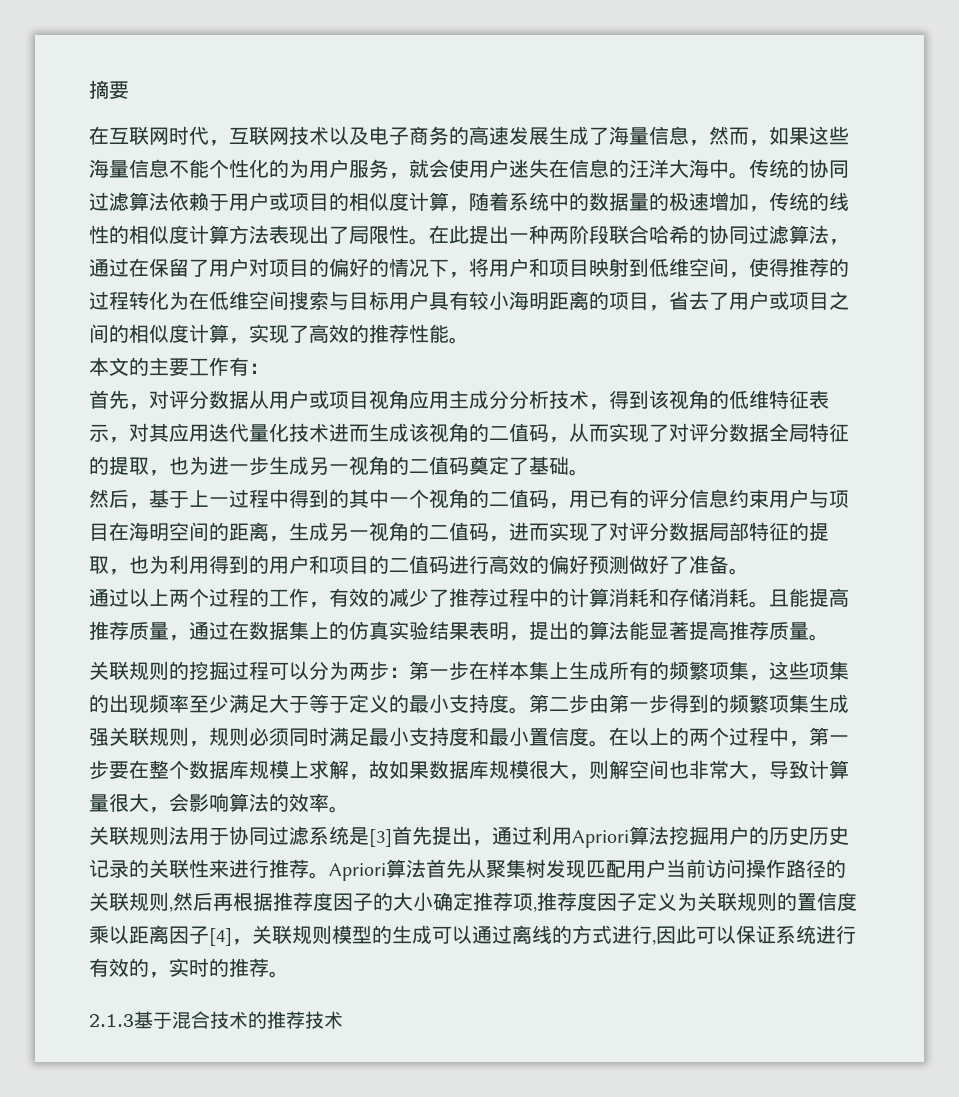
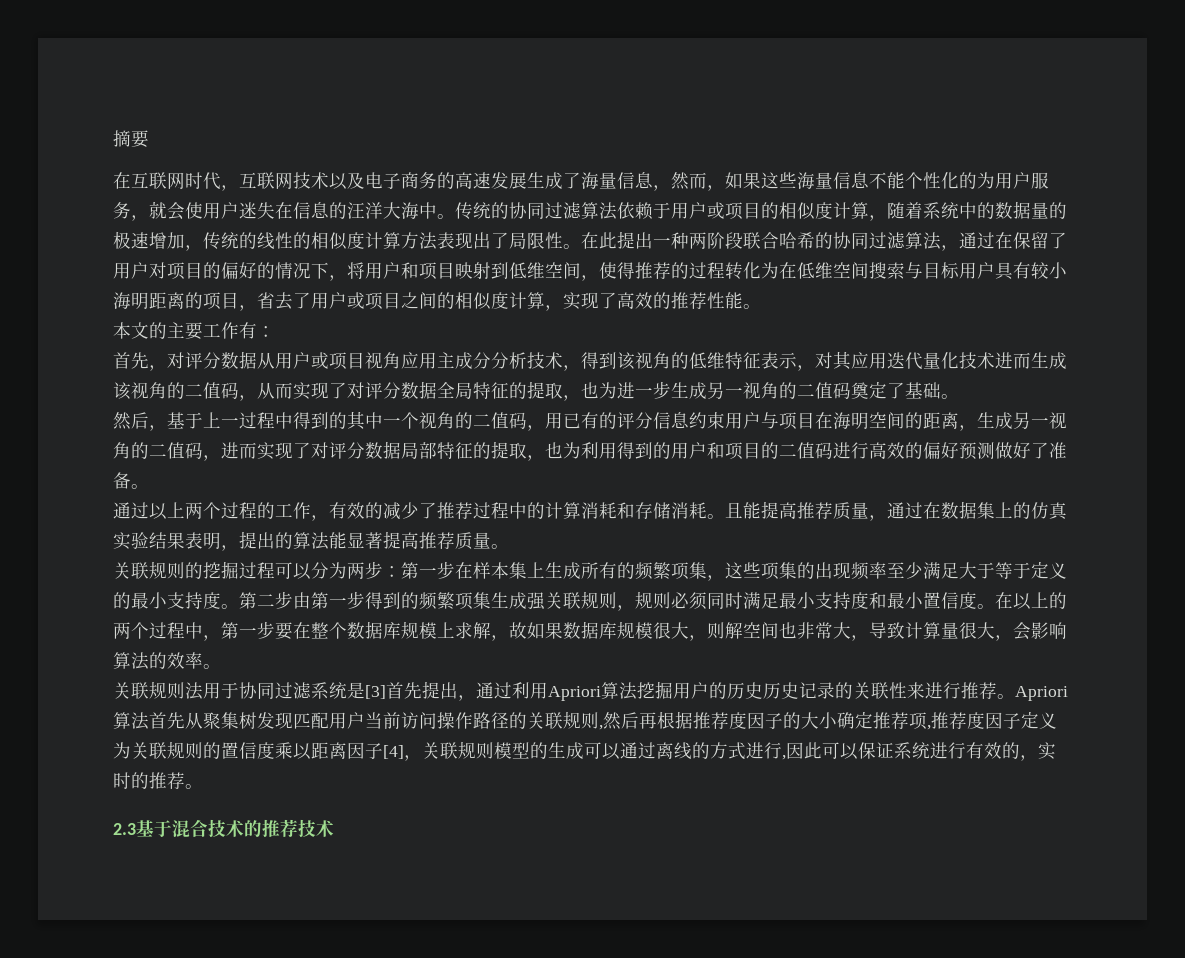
- 2.1.3基于混合技术的推荐技术
+ 2.3基于混合技术的推荐技术

